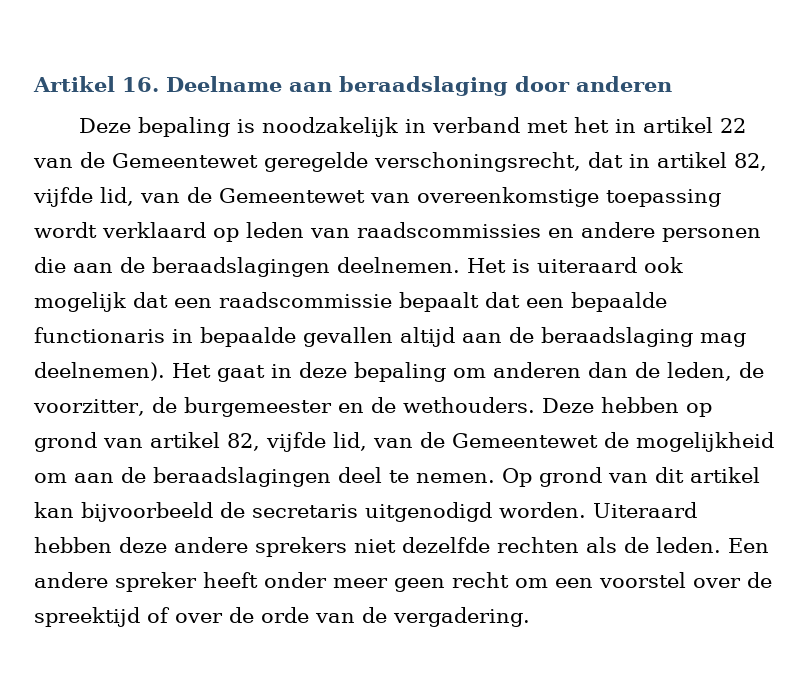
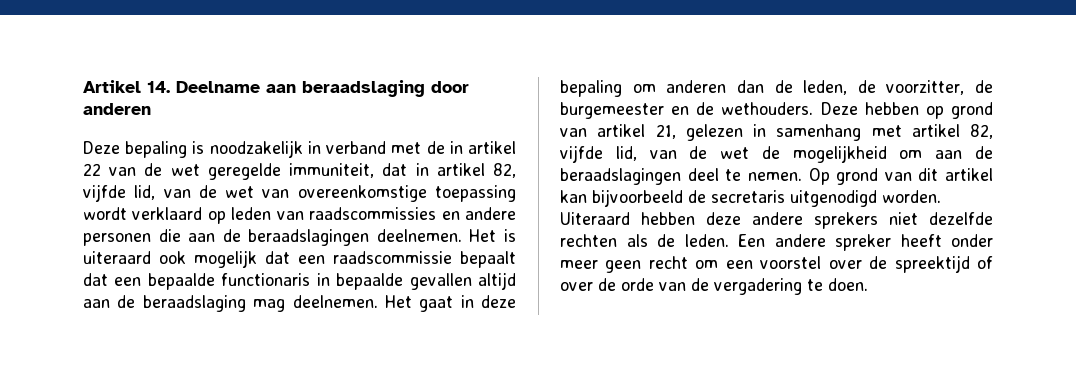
- Artikel 16. Deelname aan beraadslaging door anderen
+ Artikel 14. Deelname aan beraadslaging door anderen
- Deze bepaling is noodzakelijk in verband met het in artikel 22 van de Gemeentewet geregelde verschoningsrecht, dat in artikel 82, vijfde lid, van de Gemeentewet van overeenkomstige toepassing wordt verklaard op leden van raadscommissies en andere personen die aan de beraadslagingen deelnemen.
+ Deze bepaling is noodzakelijk in verband met de in artikel 22 van de wet geregelde immuniteit, dat in artikel 82, vijfde lid, van de wet van overeenkomstige toepassing wordt verklaard op leden van raadscommissies en andere personen die aan de beraadslagingen deelnemen.
- Het is uiteraard ook mogelijk dat een raadscommissie bepaalt dat een bepaalde functionaris in bepaalde gevallen altijd aan de beraadslaging mag deelnemen).
+ Het is uiteraard ook mogelijk dat een raadscommissie bepaalt dat een bepaalde functionaris in bepaalde gevallen altijd aan de beraadslaging mag deelnemen.
- Deze hebben op grond van artikel 82, vijfde lid, van de Gemeentewet de mogelijkheid om aan de beraadslagingen deel te nemen.
+ Deze hebben op grond van artikel 21, gelezen in samenhang met artikel 82, vijfde lid, van de wet de mogelijkheid om aan de beraadslagingen deel te nemen.
- Een andere spreker heeft onder meer geen recht om een voorstel over de spreektijd of over de orde van de vergadering.
+ Een andere spreker heeft onder meer geen recht om een voorstel over de spreektijd of over de orde van de vergadering te doen.

